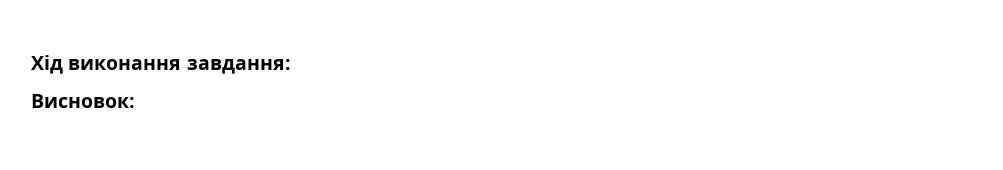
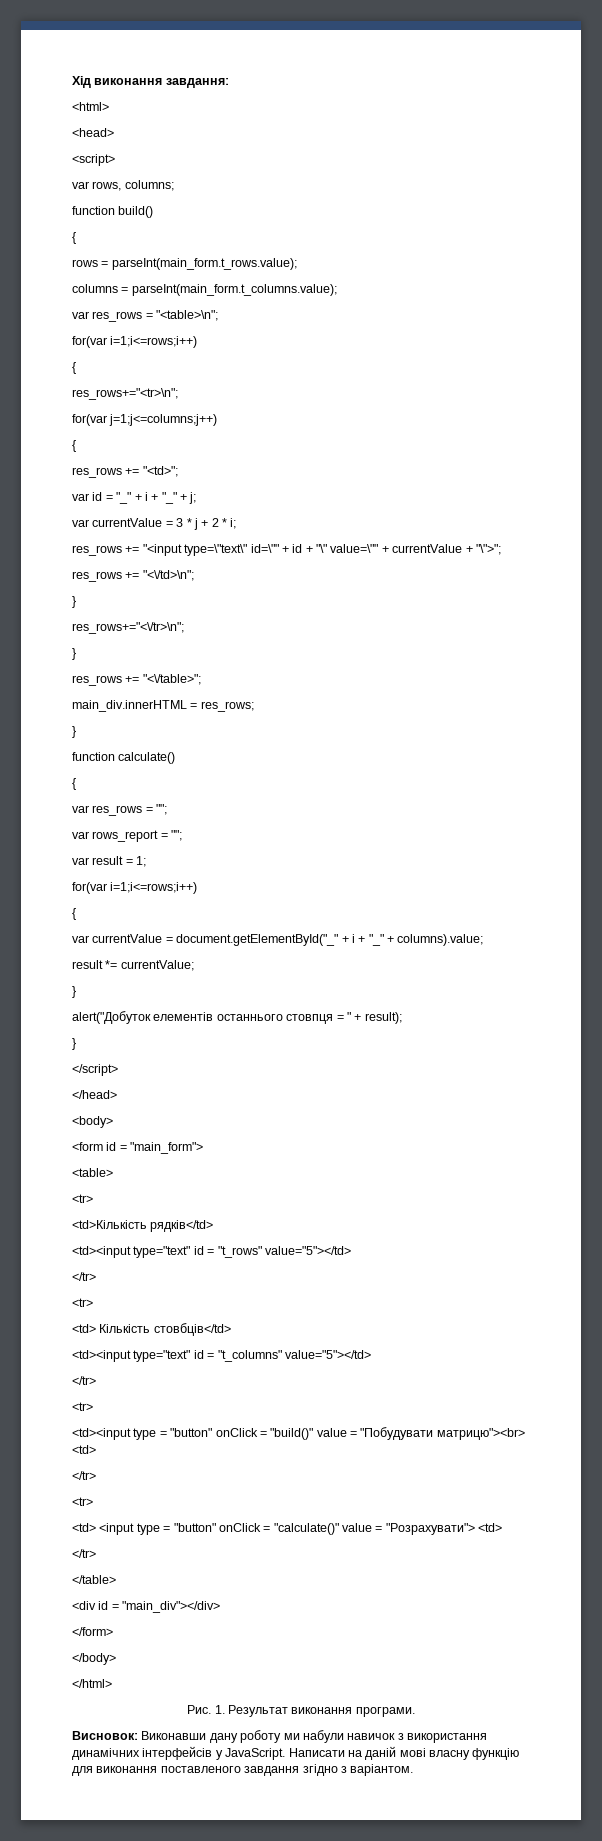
- Висновок:
+ <html>
+ <head>
+ <script>
+ var rows, columns;
+ function build()
+ {
+ rows = parseInt(main_form.t_rows.value);
+ columns = parseInt(main_form.t_columns.value);
+ var res_rows = "<table>\n";
+ for(var i=1;i<=rows;i++)
+ {
+ res_rows+="<tr>\n";
+ for(var j=1;j<=columns;j++)
+ {
+ res_rows += "<td>";
+ var id = "_" + i + "_" + j;
+ var currentValue = 3 * j + 2 * i;
+ res_rows += "<input type=\"text\" id=\"" + id + "\" value=\"" + currentValue + "\">";
+ res_rows += "<\/td>\n";
+ }
+ res_rows+="<\/tr>\n";
+ }
+ res_rows += "<\/table>";
+ main_div.innerHTML = res_rows;
+ }
+ function calculate()
+ {
+ var res_rows = "";
+ var rows_report = "";
+ var result = 1;
+ for(var i=1;i<=rows;i++)
+ {
+ var currentValue = document.getElementById("_" + i + "_" + columns).value;
+ result *= currentValue;
+ }
+ alert("Добуток елементів останнього стовпця = " + result);
+ }
+ </script>
+ </head>
+ <body>
+ <form id = "main_form">
+ <table>
+ <tr>
+ <td>Кількість рядків</td>
+ <td><input type="text" id = "t_rows" value="5"></td>
+ </tr>
+ <tr>
+ <td> Кількість стовбців</td>
+ <td><input type="text" id = "t_columns" value="5"></td>
+ </tr>
+ <tr>
+ <td><input type = "button" onClick = "build()" value = "Побудувати матрицю"><br> <td>
+ </tr>
+ <tr>
+ <td> <input type = "button" onClick = "calculate()" value = "Розрахувати"> <td>
+ </tr>
+ </table>
+ <div id = "main_div"></div>
+ </form>
+ </body>
+ </html>
+ Рис. 1. Результат виконання програми.
+ Висновок: Виконавши дану роботу ми набули навичок з використання динамічних інтерфейсів у JavaScript. Написати на даній мові власну функцію для виконання поставленого завдання згідно з варіантом.

